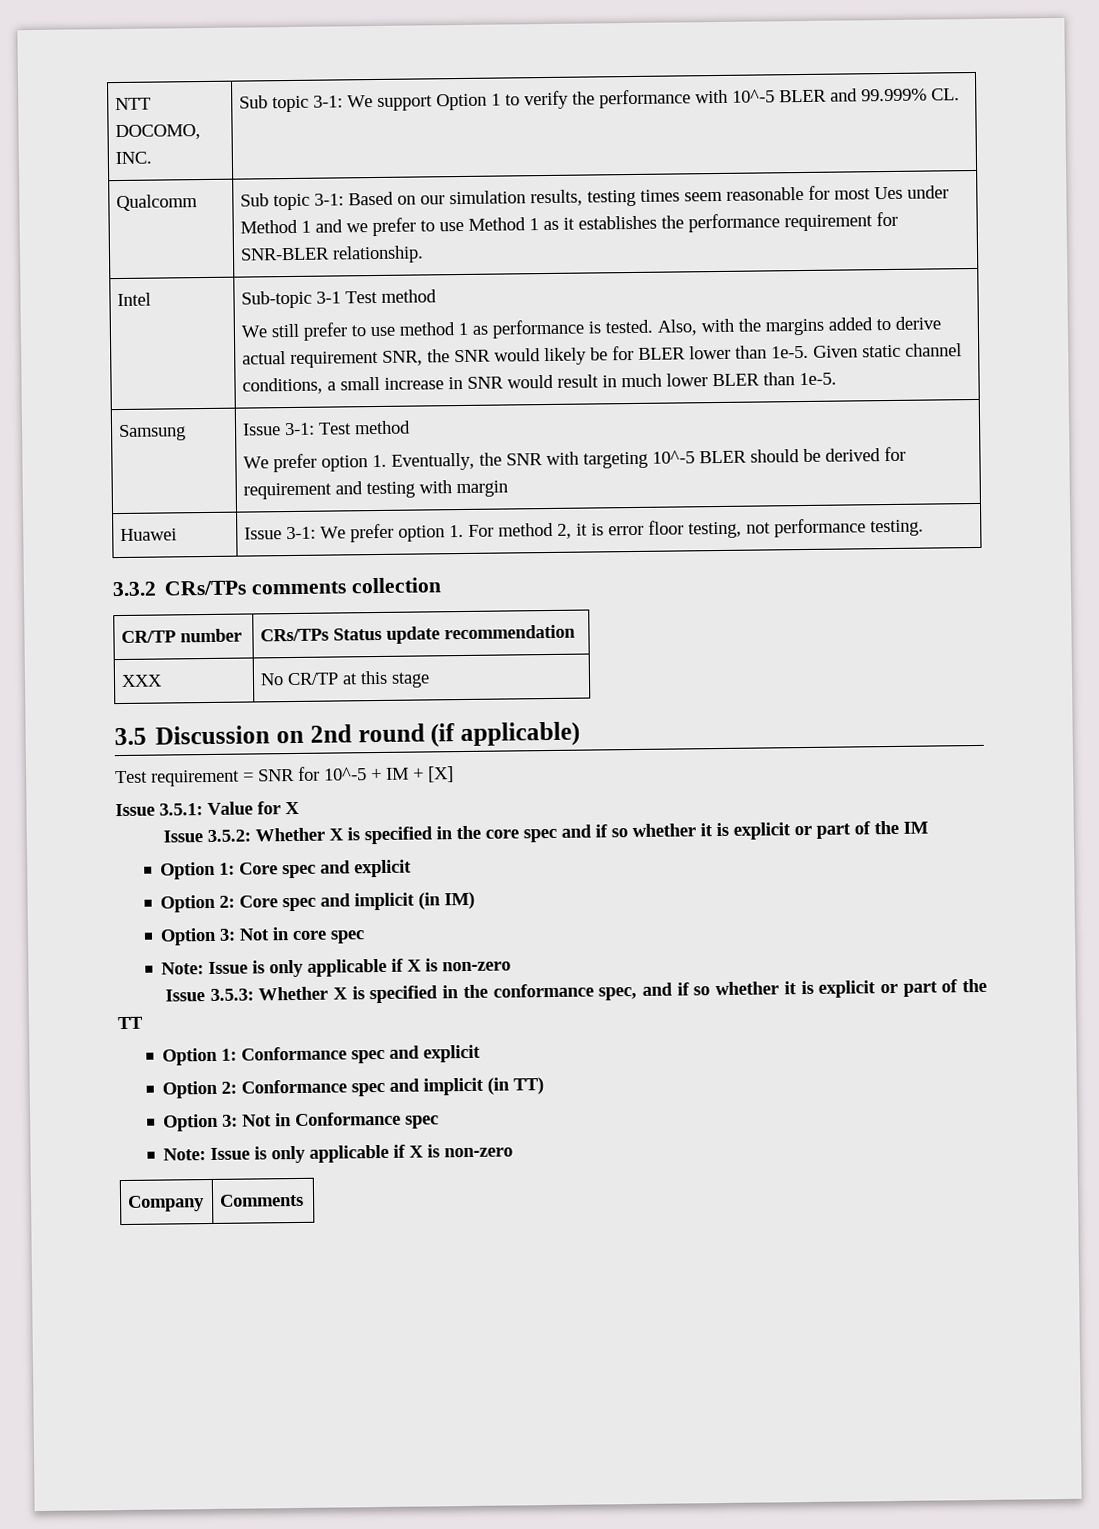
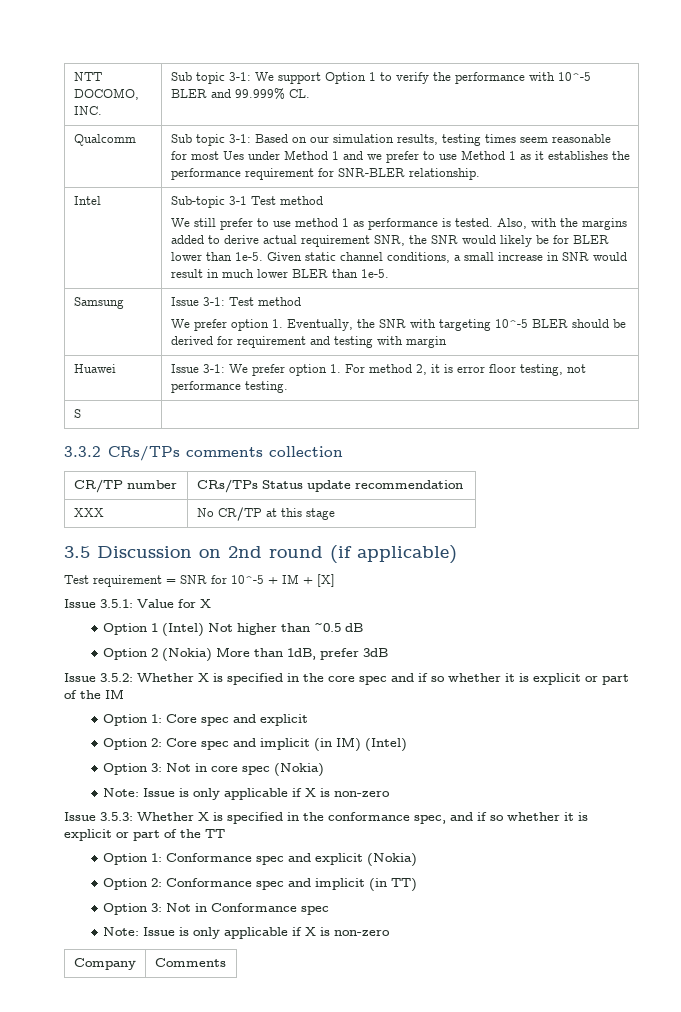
+ S |
+ Option 1 (Intel) Not higher than ~0.5 dB
+ Option 2 (Nokia) More than 1dB, prefer 3dB
- Option 2: Core spec and implicit (in IM)
+ Option 2: Core spec and implicit (in IM) (Intel)
- Option 3: Not in core spec
+ Option 3: Not in core spec (Nokia)
- Option 1: Conformance spec and explicit
+ Option 1: Conformance spec and explicit (Nokia)

